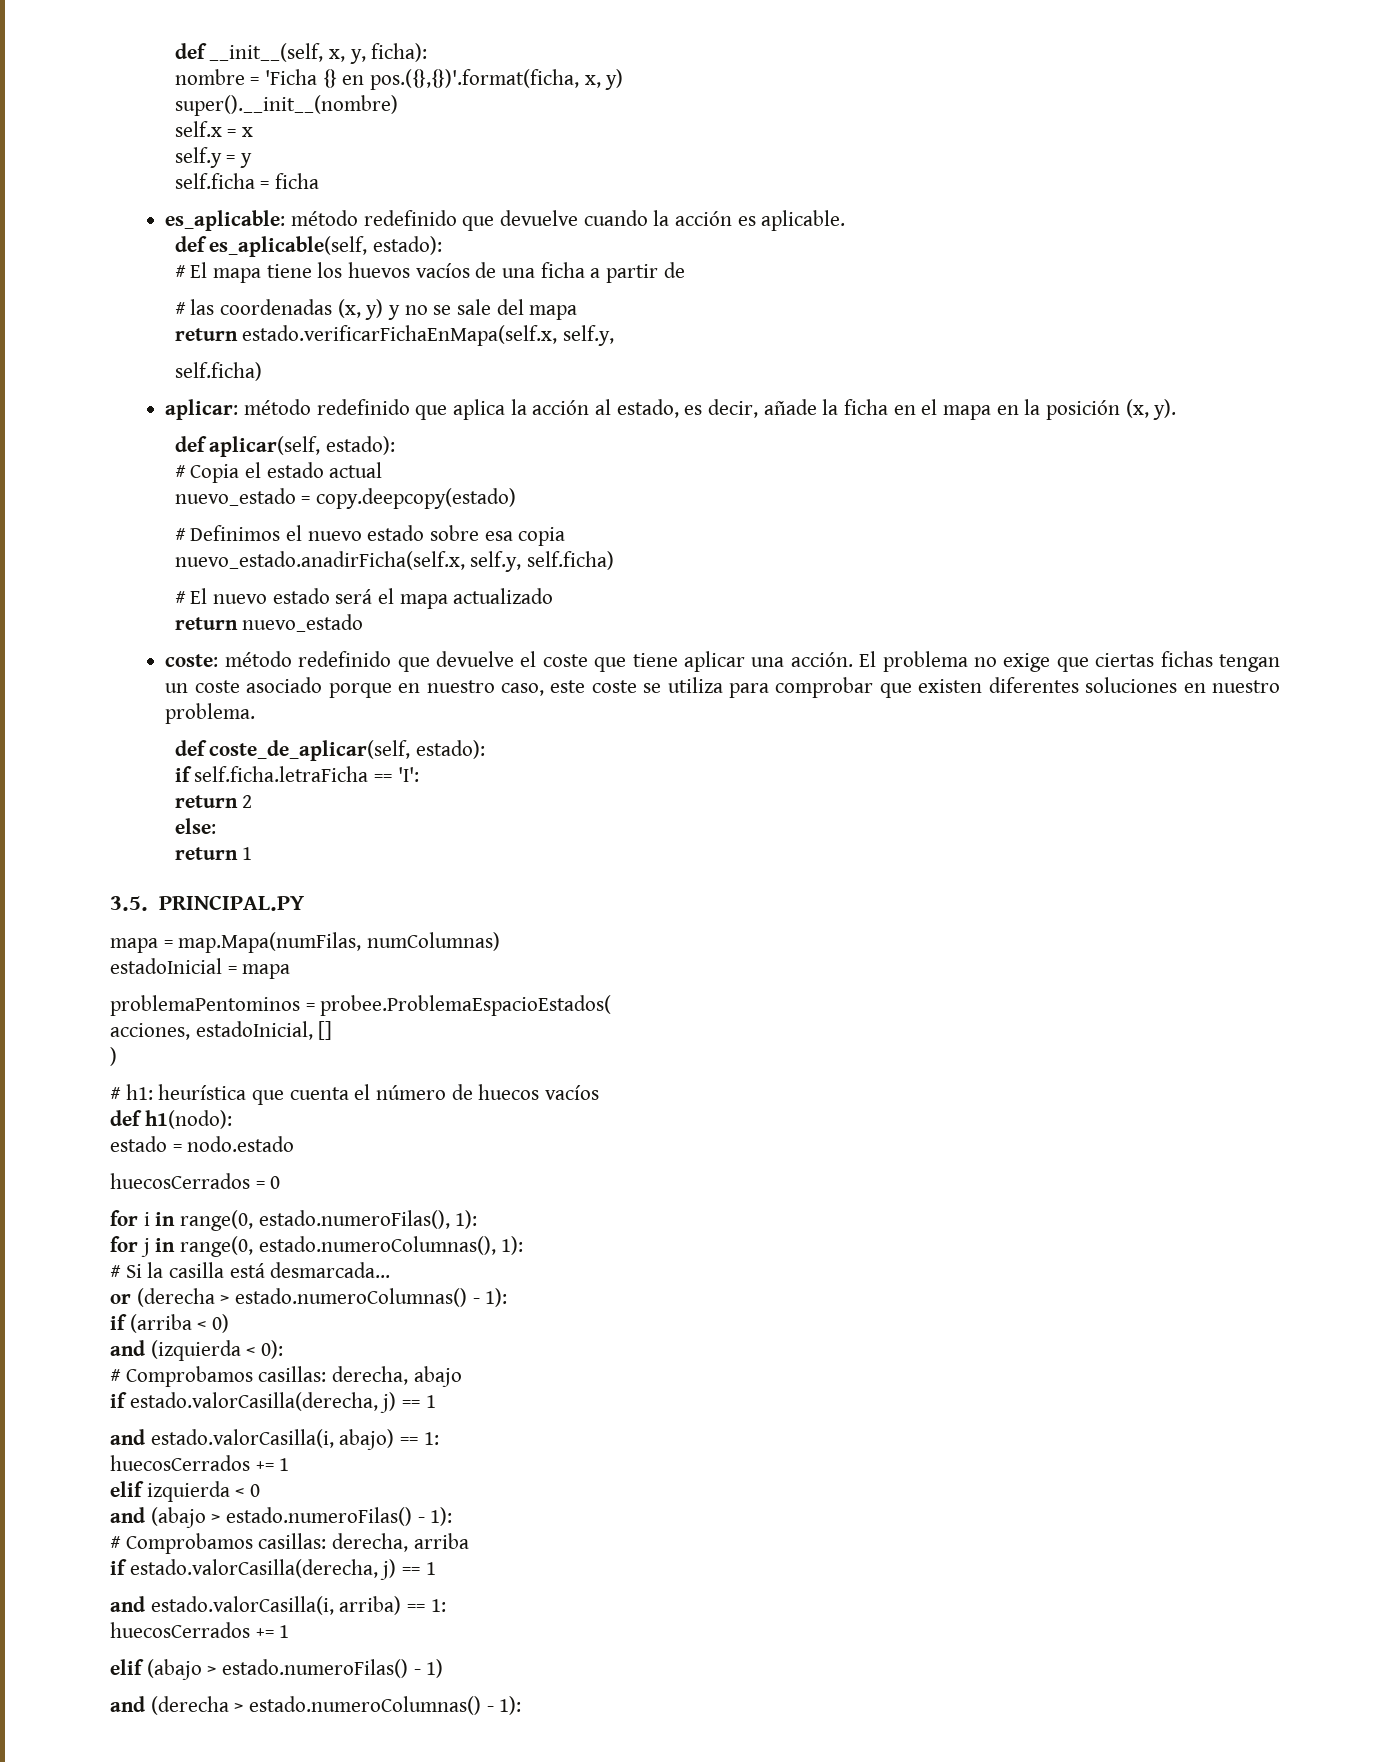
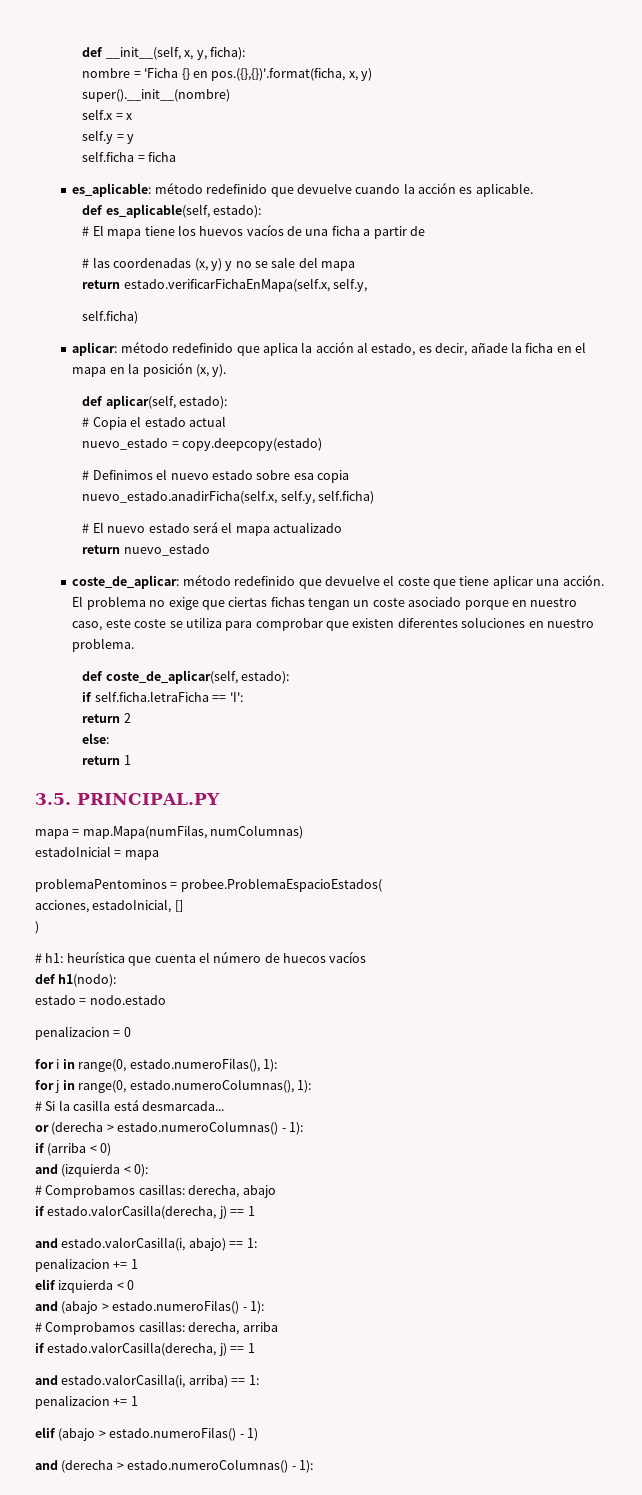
- coste: método redefinido que devuelve el coste que tiene aplicar una acción.
+ coste_de_aplicar: método redefinido que devuelve el coste que tiene aplicar una acción.
- huecosCerrados = 0
+ penalizacion = 0
  and estado.valorCasilla(i, abajo) == 1:
- huecosCerrados += 1
+ penalizacion += 1
  and estado.valorCasilla(i, arriba) == 1:
- huecosCerrados += 1
+ penalizacion += 1

